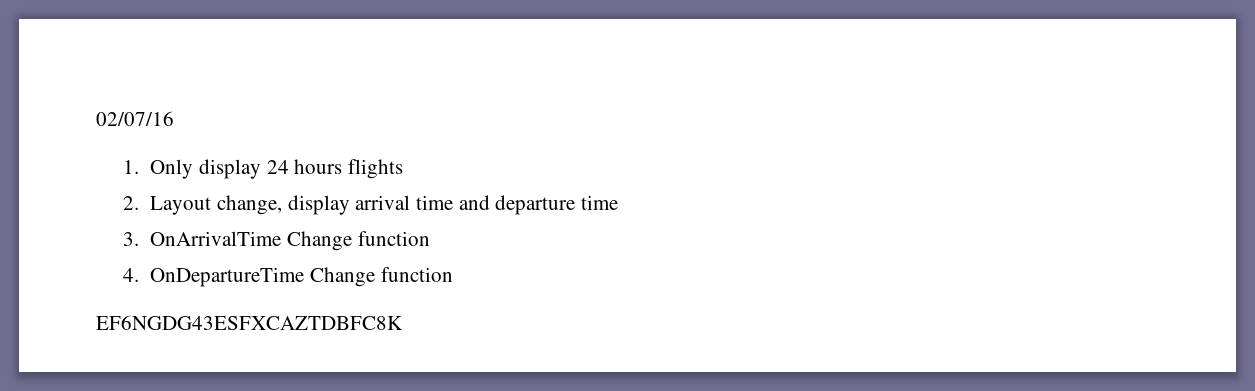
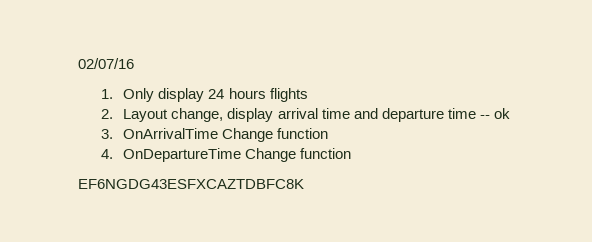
- 2. Layout change, display arrival time and departure time
+ 2. Layout change, display arrival time and departure time -- ok

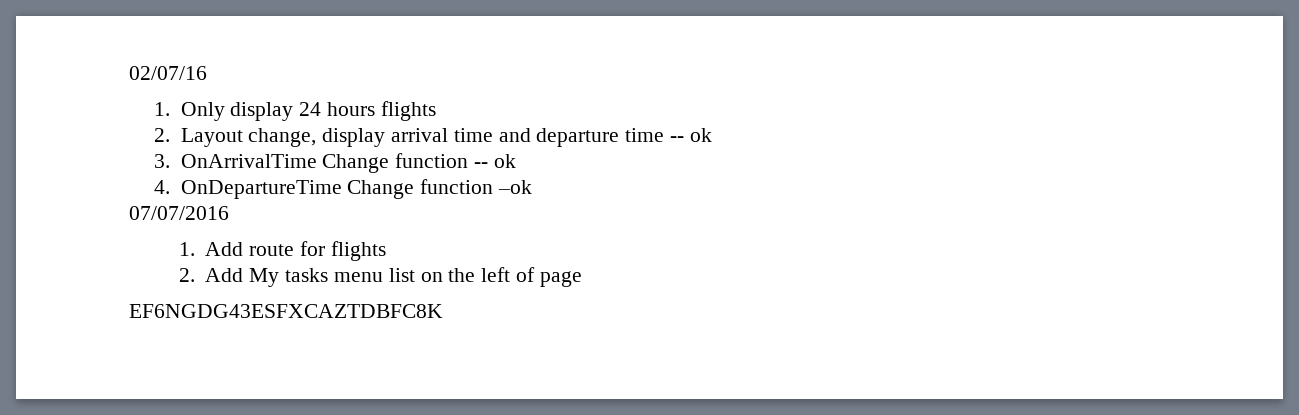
- 3. OnArrivalTime Change function
+ 3. OnArrivalTime Change function -- ok
- 4. OnDepartureTime Change function
+ 4. OnDepartureTime Change function –ok
+ 07/07/2016
+ 1. Add route for flights
+ 2. Add My tasks menu list on the left of page

